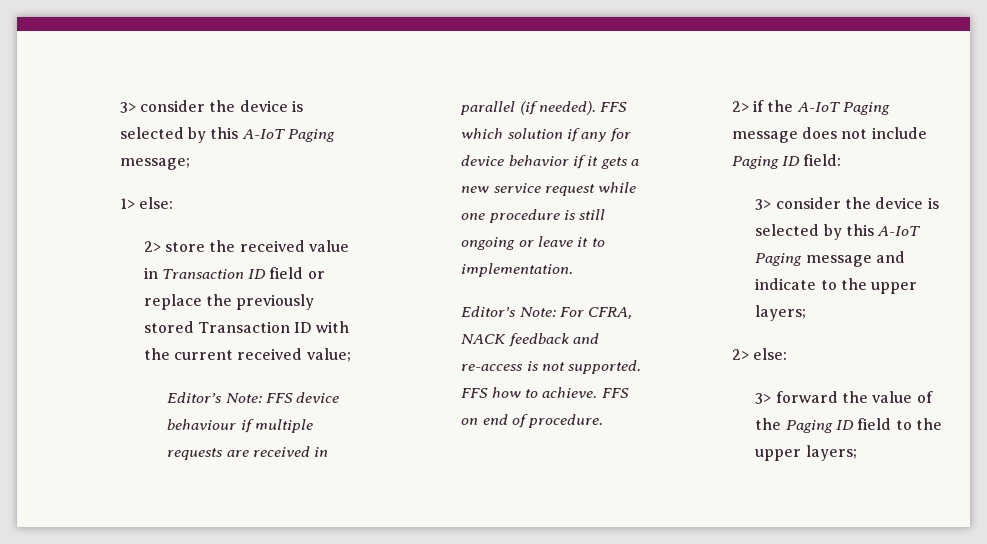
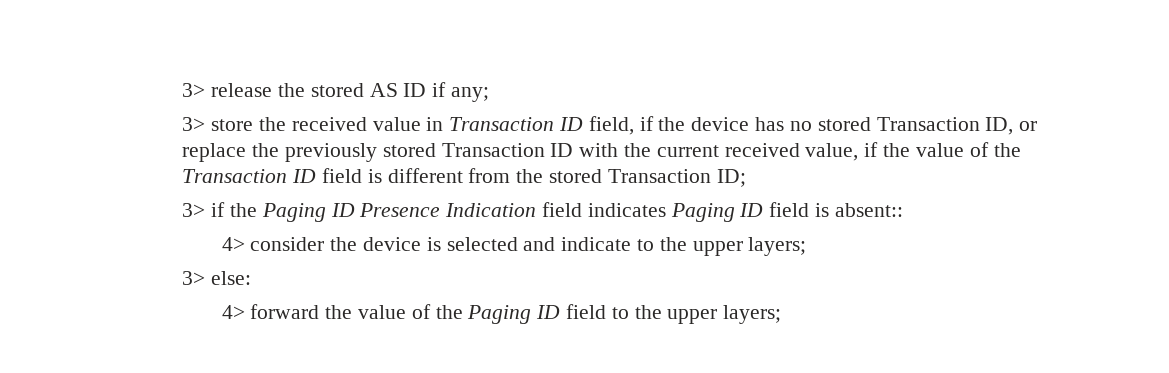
- 3> consider the device is selected by this A-IoT Paging message;
- 1> else:
- 2> store the received value in Transaction ID field or replace the previously stored Transaction ID with the current received value;
- Editor’s Note: FFS device behaviour if multiple requests are received in parallel (if needed). FFS which solution if any for device behavior if it gets a new service request while one procedure is still ongoing or leave it to implementation.
- Editor’s Note: For CFRA, NACK feedback and re-access is not supported. FFS how to achieve. FFS on end of procedure.
- 2> if the A-IoT Paging message does not include Paging ID field:
- 3> consider the device is selected by this A-IoT Paging message and indicate to the upper layers;
+ 3> release the stored AS ID if any;
+ 3> store the received value in Transaction ID field, if the device has no stored Transaction ID, or replace the previously stored Transaction ID with the current received value, if the value of the Transaction ID field is different from the stored Transaction ID;
+ 3> if the Paging ID Presence Indication field indicates Paging ID field is absent::
+ 4> consider the device is selected and indicate to the upper layers;
- 2> else:
- 3> forward the value of the Paging ID field to the upper layers;
+ 3> else:
+ 4> forward the value of the Paging ID field to the upper layers;

